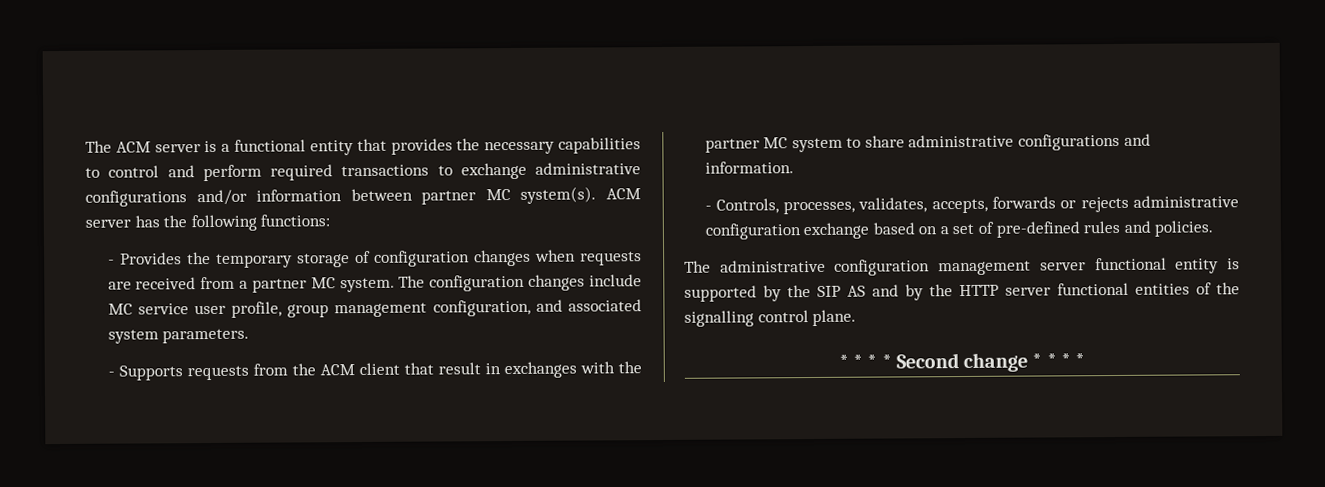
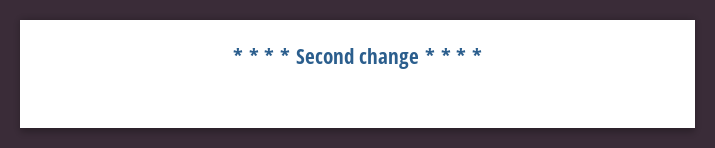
- The ACM server is a functional entity that provides the necessary capabilities to control and perform required transactions to exchange administrative configurations and/or information between partner MC system(s). ACM server has the following functions:
- - Provides the temporary storage of configuration changes when requests are received from a partner MC system. The configuration changes include MC service user profile, group management configuration, and associated system parameters.
- - Supports requests from the ACM client that result in exchanges with the partner MC system to share administrative configurations and information.
- - Controls, processes, validates, accepts, forwards or rejects administrative configuration exchange based on a set of pre-defined rules and policies.
- The administrative configuration management server functional entity is supported by the SIP AS and by the HTTP server functional entities of the signalling control plane.

